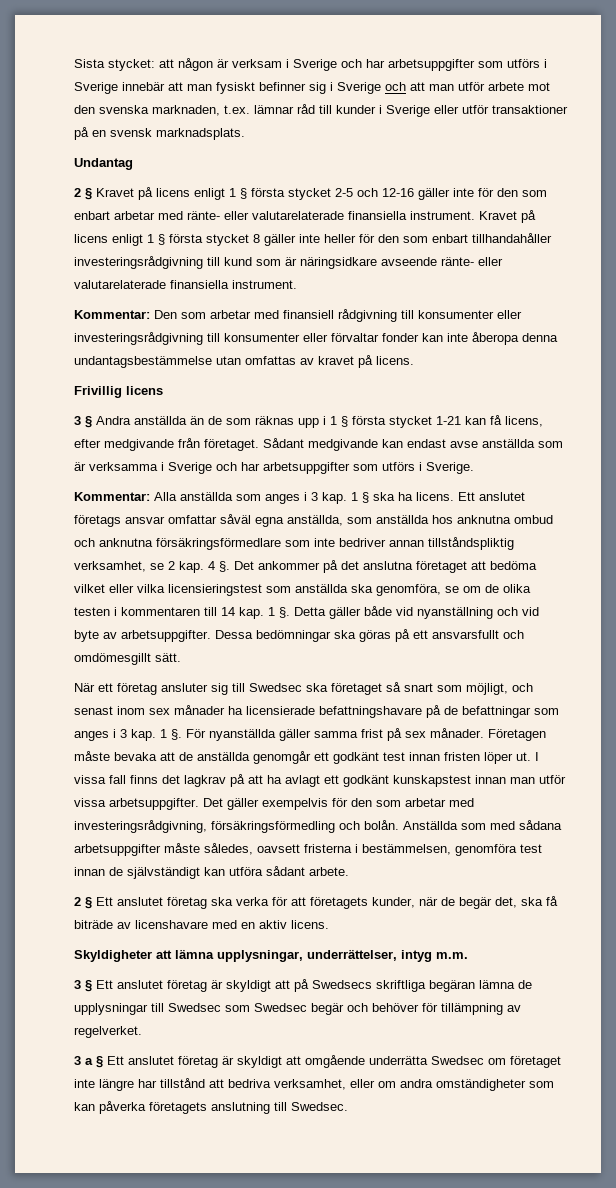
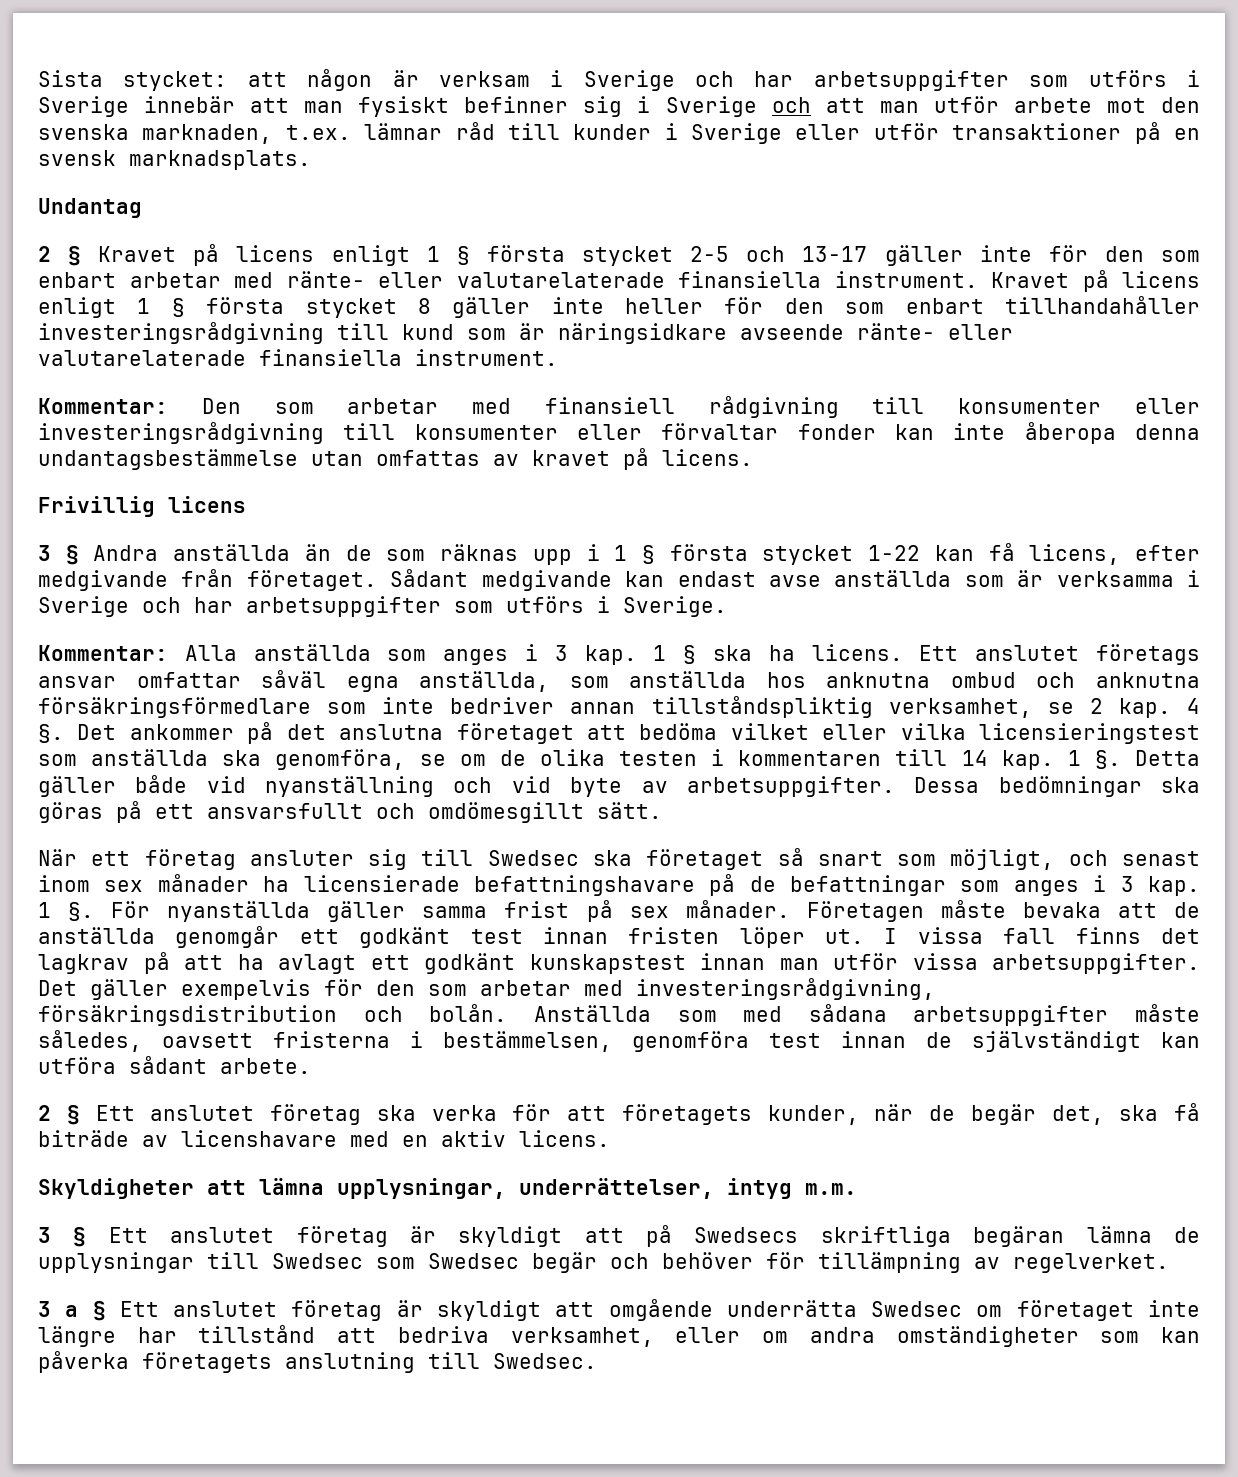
- 2 § Kravet på licens enligt 1 § första stycket 2-5 och 12-16 gäller inte för den som enbart arbetar med ränte- eller valutarelaterade finansiella instrument.
+ 2 § Kravet på licens enligt 1 § första stycket 2-5 och 13-17 gäller inte för den som enbart arbetar med ränte- eller valutarelaterade finansiella instrument.
- 3 § Andra anställda än de som räknas upp i 1 § första stycket 1-21 kan få licens, efter medgivande från företaget.
+ 3 § Andra anställda än de som räknas upp i 1 § första stycket 1-22 kan få licens, efter medgivande från företaget.
- Det gäller exempelvis för den som arbetar med investeringsrådgivning, försäkringsförmedling och bolån.
+ Det gäller exempelvis för den som arbetar med investeringsrådgivning, försäkringsdistribution och bolån.

